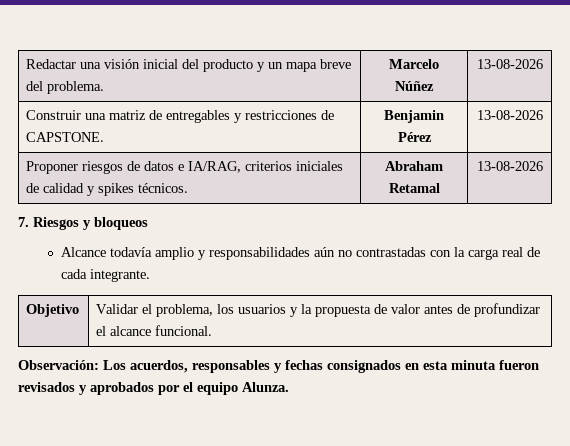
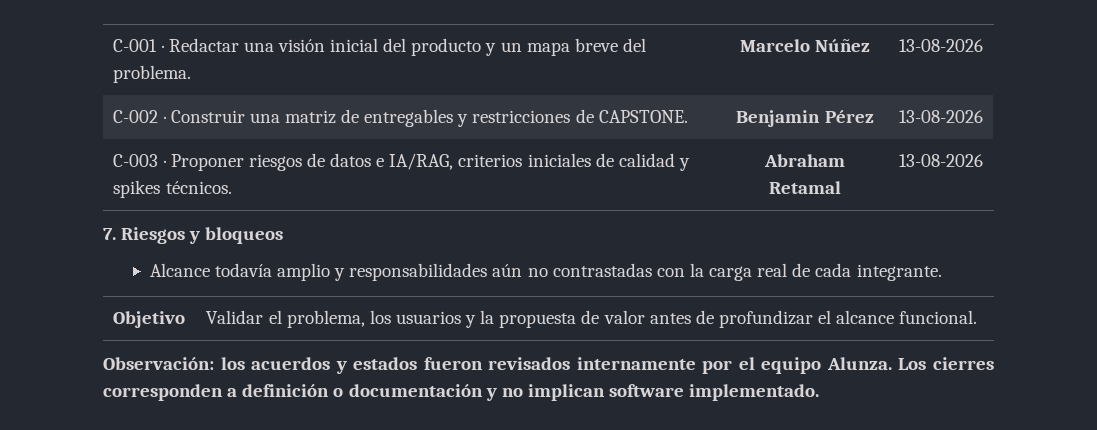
- Redactar una visión inicial del producto y un mapa breve del problema. | Marcelo Núñez | 13-08-2026
+ C-001 · Redactar una visión inicial del producto y un mapa breve del problema. | Marcelo Núñez | 13-08-2026
- Construir una matriz de entregables y restricciones de CAPSTONE. | Benjamin Pérez | 13-08-2026
+ C-002 · Construir una matriz de entregables y restricciones de CAPSTONE. | Benjamin Pérez | 13-08-2026
- Proponer riesgos de datos e IA/RAG, criterios iniciales de calidad y spikes técnicos. | Abraham Retamal | 13-08-2026
+ C-003 · Proponer riesgos de datos e IA/RAG, criterios iniciales de calidad y spikes técnicos. | Abraham Retamal | 13-08-2026
- Observación: Los acuerdos, responsables y fechas consignados en esta minuta fueron revisados y aprobados por el equipo Alunza.
+ Observación: los acuerdos y estados fueron revisados internamente por el equipo Alunza. Los cierres corresponden a definición o documentación y no implican software implementado.

